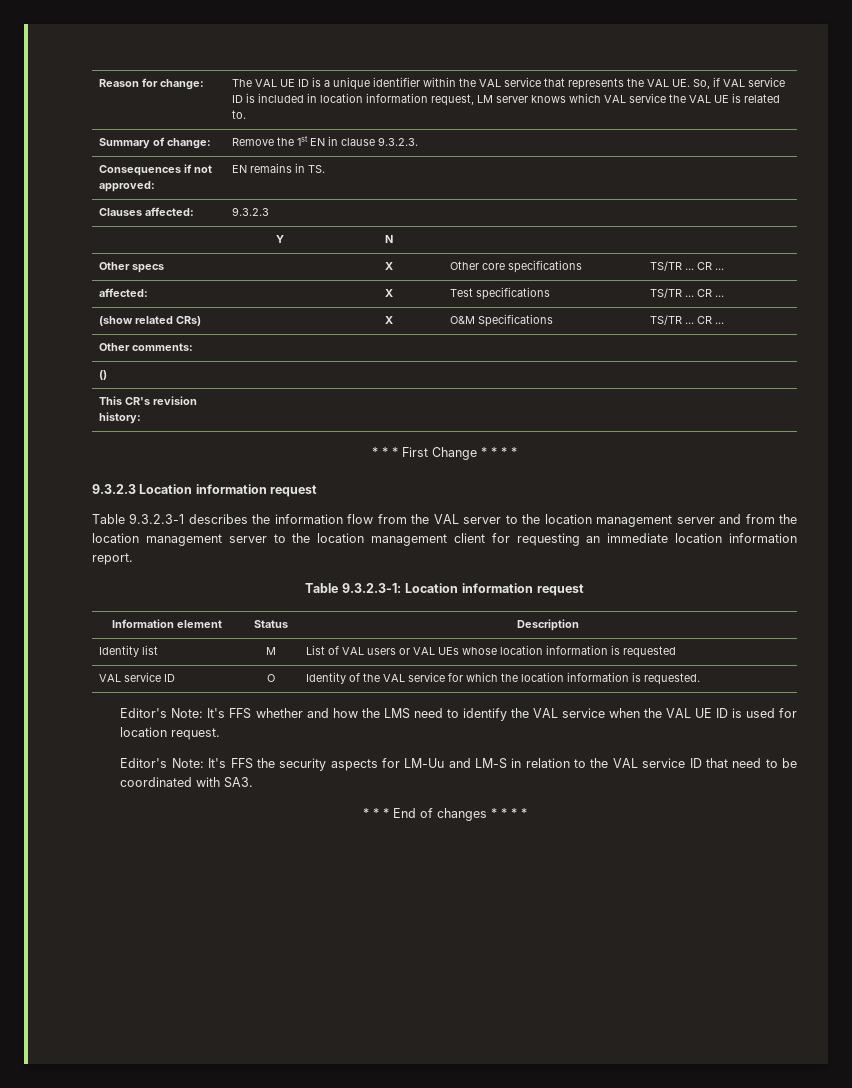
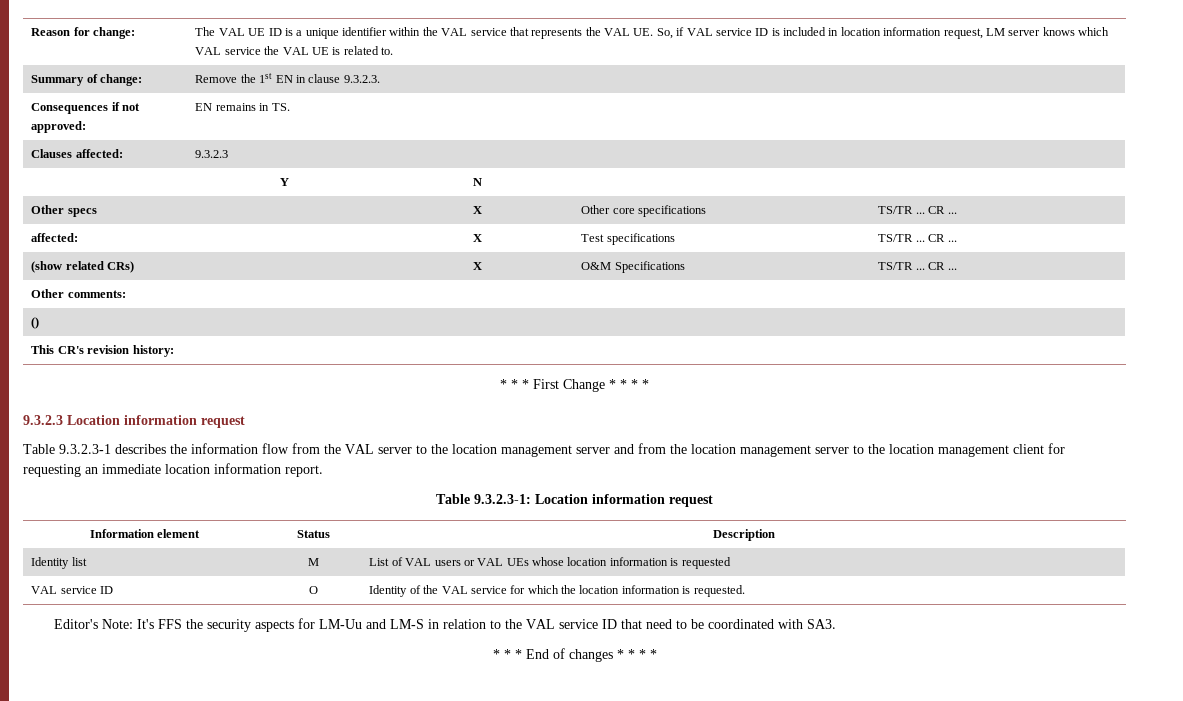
- Editor's Note: It's FFS whether and how the LMS need to identify the VAL service when the VAL UE ID is used for location request.

